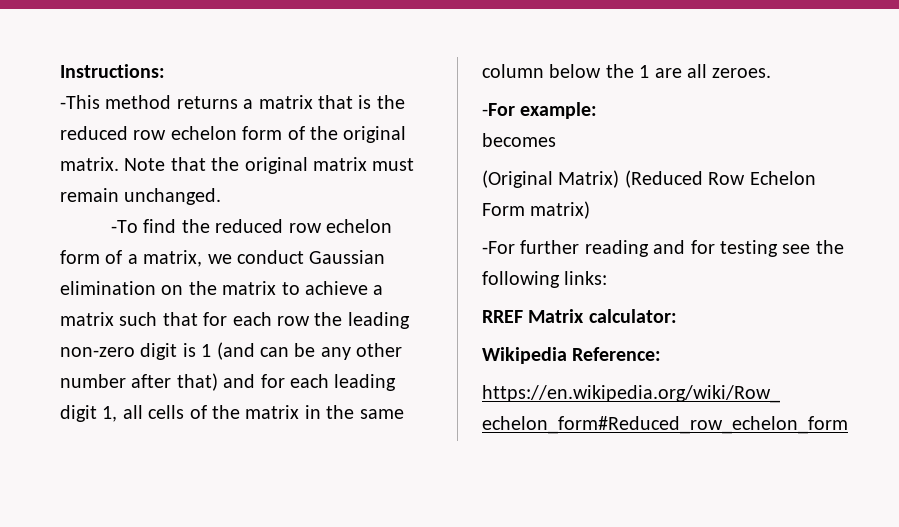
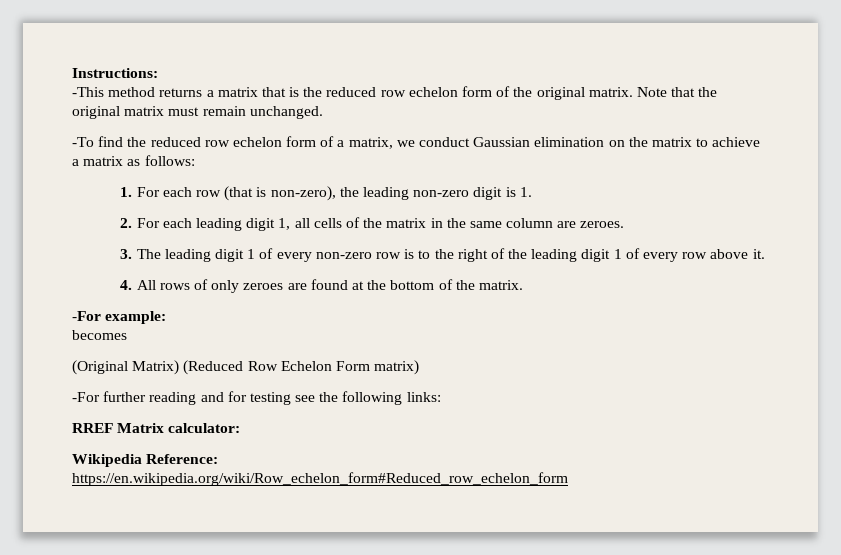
- -To find the reduced row echelon form of a matrix, we conduct Gaussian elimination on the matrix to achieve a matrix such that for each row the leading non-zero digit is 1 (and can be any other number after that) and for each leading digit 1, all cells of the matrix in the same column below the 1 are all zeroes.
+ -To find the reduced row echelon form of a matrix, we conduct Gaussian elimination on the matrix to achieve a matrix as follows:
+ 1. For each row (that is non-zero), the leading non-zero digit is 1.
+ 2. For each leading digit 1, all cells of the matrix in the same column are zeroes.
+ 3. The leading digit 1 of every non-zero row is to the right of the leading digit 1 of every row above it.
+ 4. All rows of only zeroes are found at the bottom of the matrix.

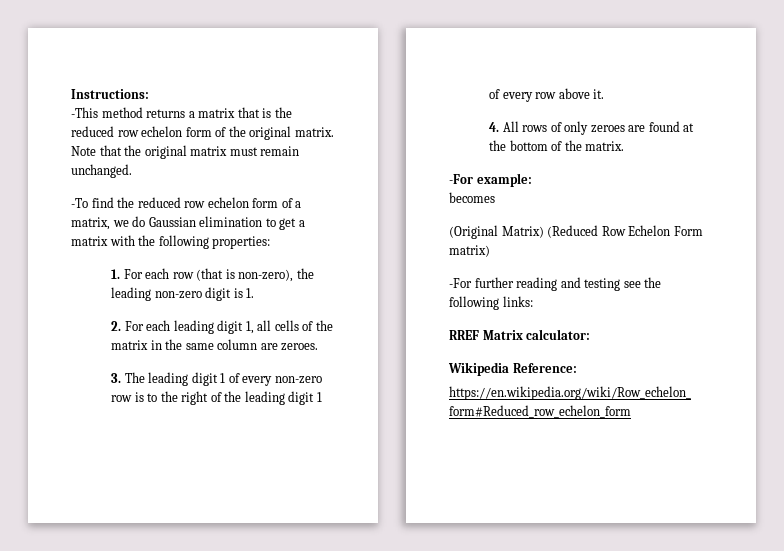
- -To find the reduced row echelon form of a matrix, we conduct Gaussian elimination on the matrix to achieve a matrix as follows:
+ -To find the reduced row echelon form of a matrix, we do Gaussian elimination to get a matrix with the following properties:
- -For further reading and for testing see the following links:
+ -For further reading and testing see the following links:

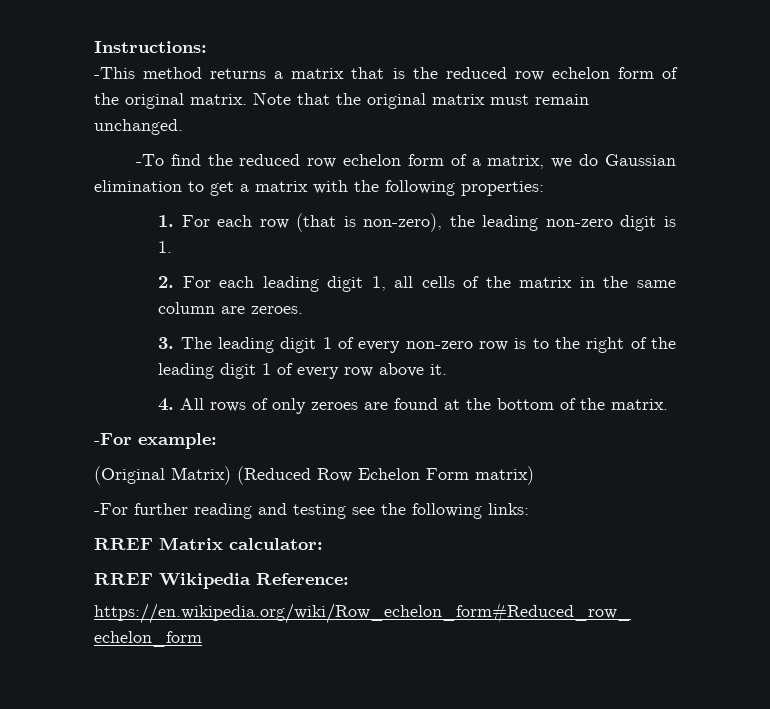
- becomes
- Wikipedia Reference:
+ RREF Wikipedia Reference:

